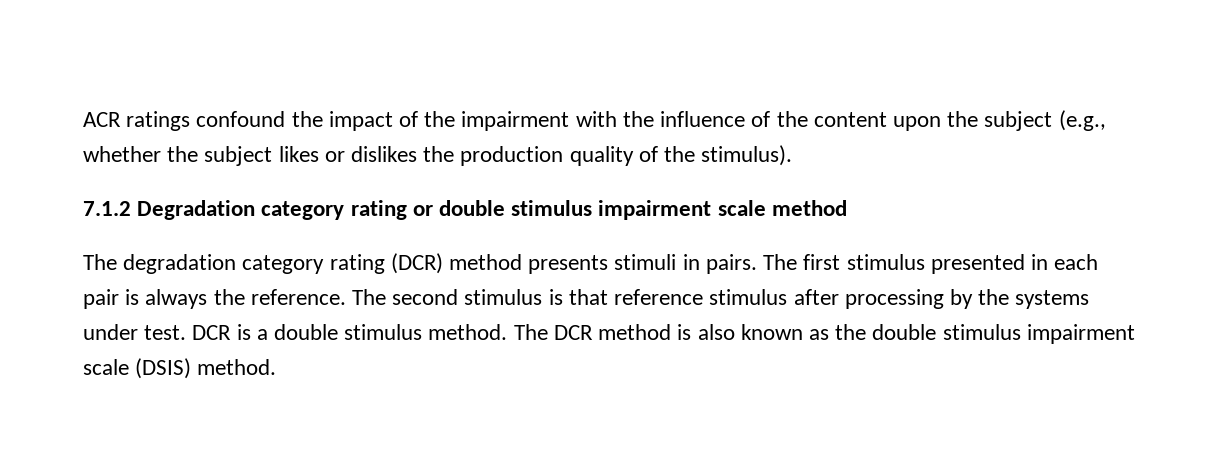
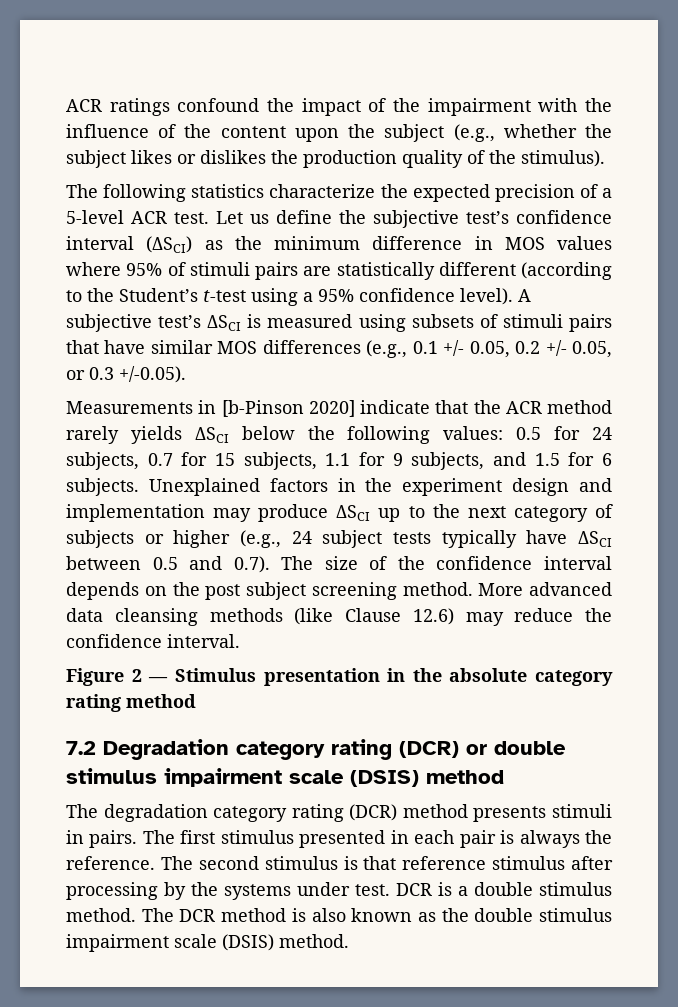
- 7.1.2 Degradation category rating or double stimulus impairment scale method
+ The following statistics characterize the expected precision of a 5-level ACR test. Let us define the subjective test’s confidence interval (ΔSCI) as the minimum difference in MOS values where 95% of stimuli pairs are statistically different (according to the Student’s t-test using a 95% confidence level). A subjective test’s ΔSCI is measured using subsets of stimuli pairs that have similar MOS differences (e.g., 0.1 +/- 0.05, 0.2 +/- 0.05, or 0.3 +/-0.05).
+ Measurements in [b-Pinson 2020] indicate that the ACR method rarely yields ΔSCI below the following values: 0.5 for 24 subjects, 0.7 for 15 subjects, 1.1 for 9 subjects, and 1.5 for 6 subjects. Unexplained factors in the experiment design and implementation may produce ΔSCI up to the next category of subjects or higher (e.g., 24 subject tests typically have ΔSCI between 0.5 and 0.7). The size of the confidence interval depends on the post subject screening method. More advanced data cleansing methods (like Clause 12.6) may reduce the confidence interval.
+ Figure 2 — Stimulus presentation in the absolute category rating method
+ 7.2 Degradation category rating (DCR) or double stimulus impairment scale (DSIS) method

